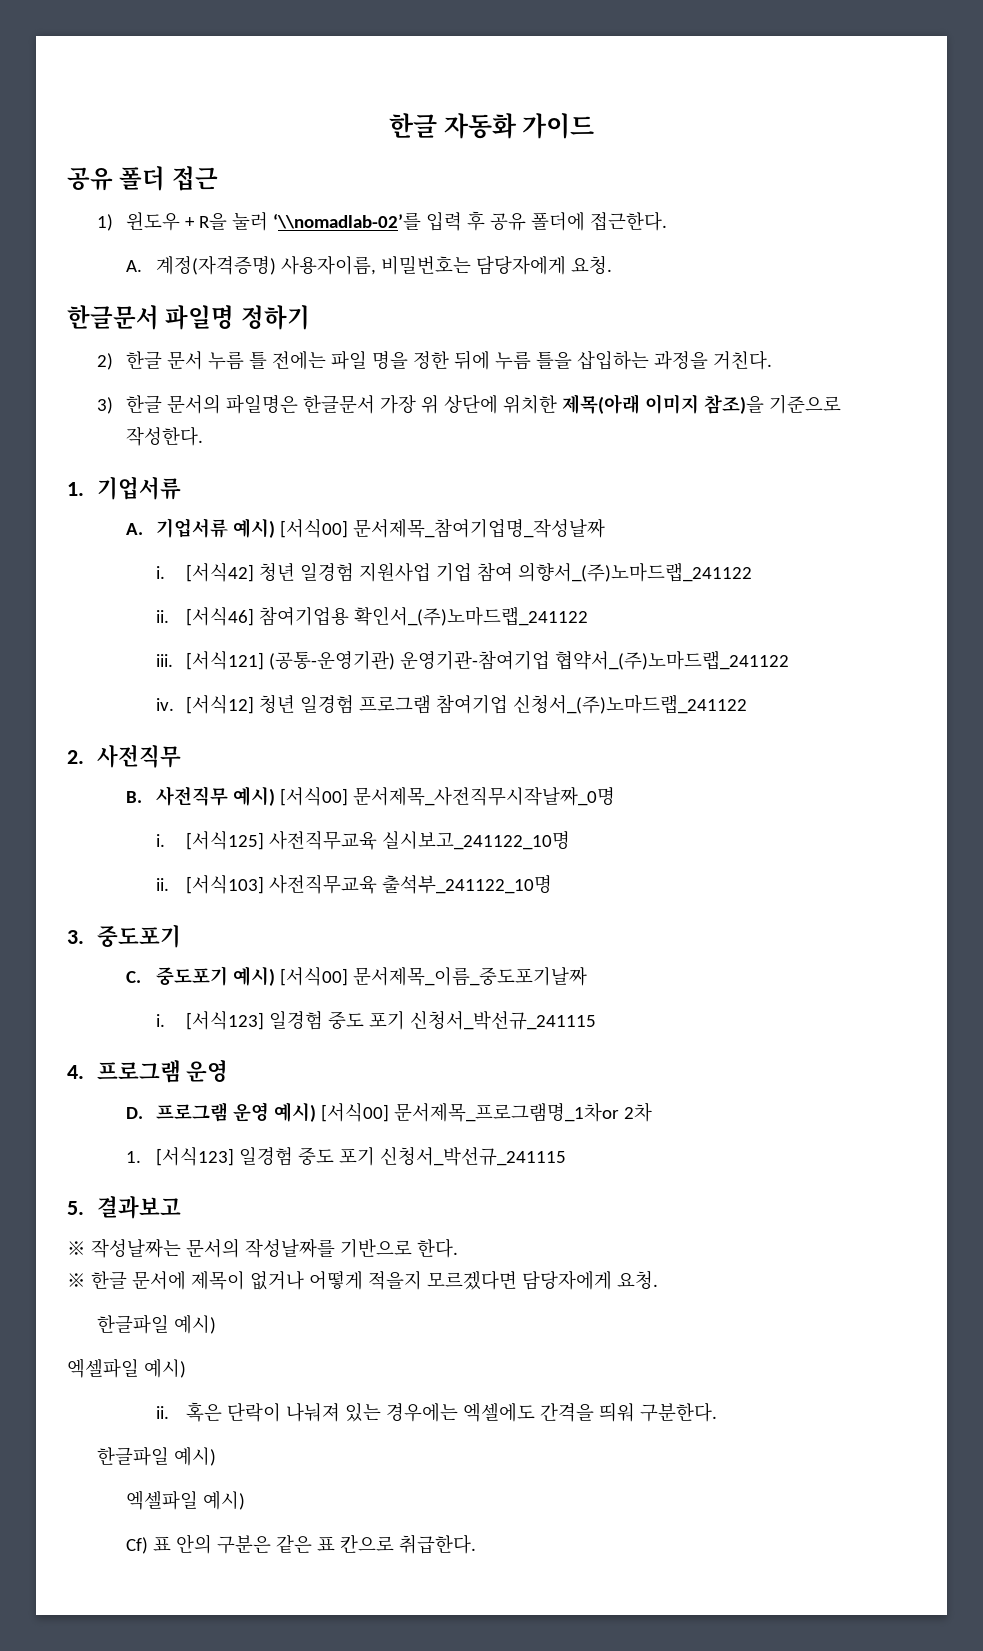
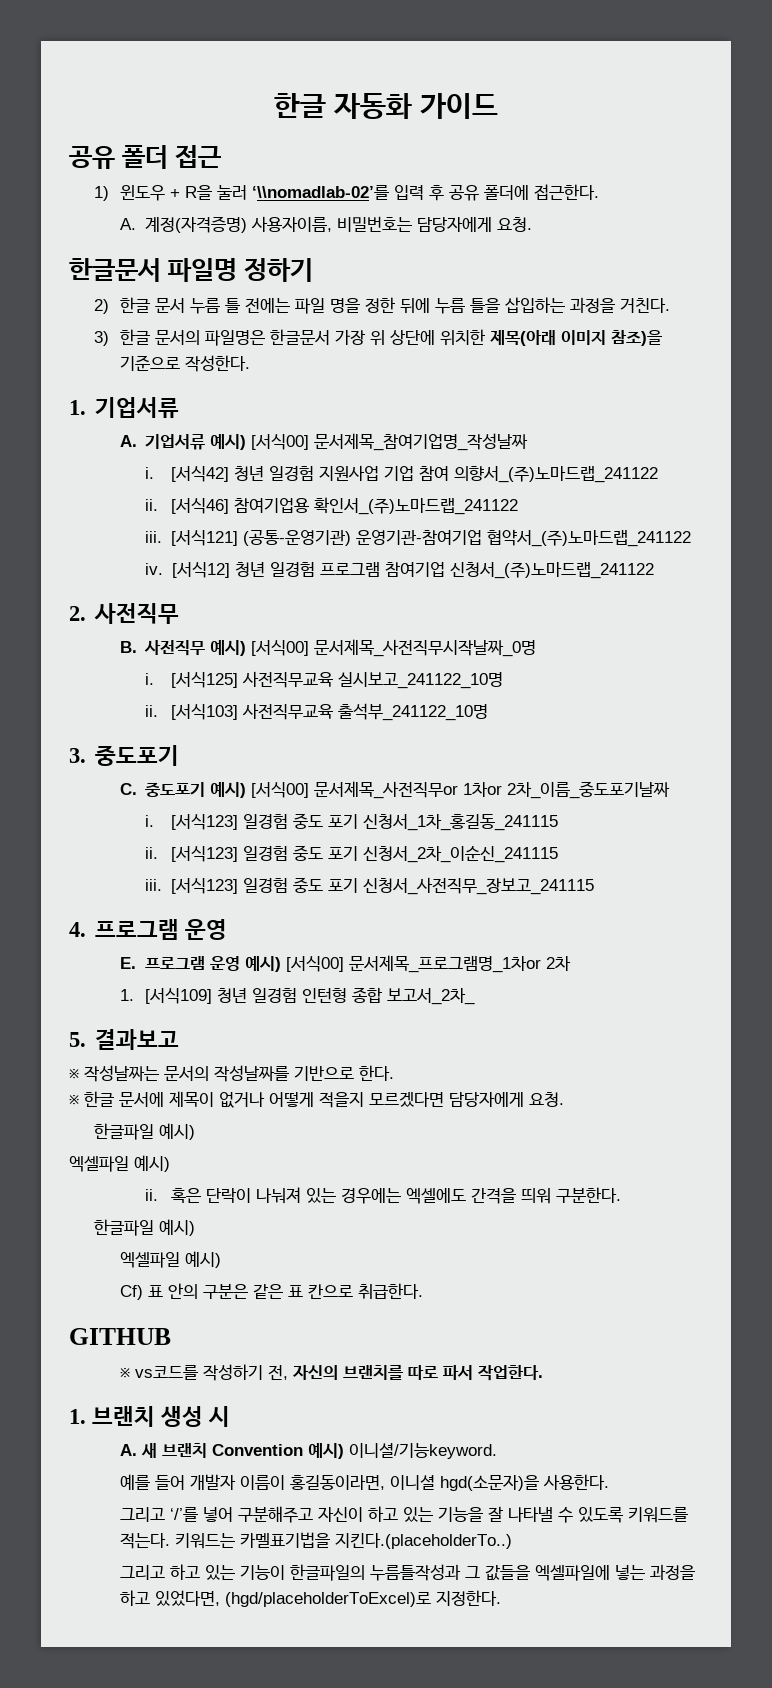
- C. 중도포기 예시) [서식00] 문서제목_이름_중도포기날짜
+ C. 중도포기 예시) [서식00] 문서제목_사전직무or 1차or 2차_이름_중도포기날짜
- i. [서식123] 일경험 중도 포기 신청서_박선규_241115
+ i. [서식123] 일경험 중도 포기 신청서_1차_홍길동_241115
+ ii. [서식123] 일경험 중도 포기 신청서_2차_이순신_241115
+ iii. [서식123] 일경험 중도 포기 신청서_사전직무_장보고_241115
- D. 프로그램 운영 예시) [서식00] 문서제목_프로그램명_1차or 2차
+ E. 프로그램 운영 예시) [서식00] 문서제목_프로그램명_1차or 2차
- 1. [서식123] 일경험 중도 포기 신청서_박선규_241115
+ 1. [서식109] 청년 일경험 인턴형 종합 보고서_2차_
+ GITHUB
+ ※ vs코드를 작성하기 전, 자신의 브랜치를 따로 파서 작업한다.
+ 1. 브랜치 생성 시
+ A. 새 브랜치 Convention 예시) 이니셜/기능keyword.
+ 예를 들어 개발자 이름이 홍길동이라면, 이니셜 hgd(소문자)을 사용한다.
+ 그리고 ‘/’를 넣어 구분해주고 자신이 하고 있는 기능을 잘 나타낼 수 있도록 키워드를 적는다. 키워드는 카멜표기법을 지킨다.(placeholderTo..)
+ 그리고 하고 있는 기능이 한글파일의 누름틀작성과 그 값들을 엑셀파일에 넣는 과정을 하고 있었다면, (hgd/placeholderToExcel)로 지정한다.

